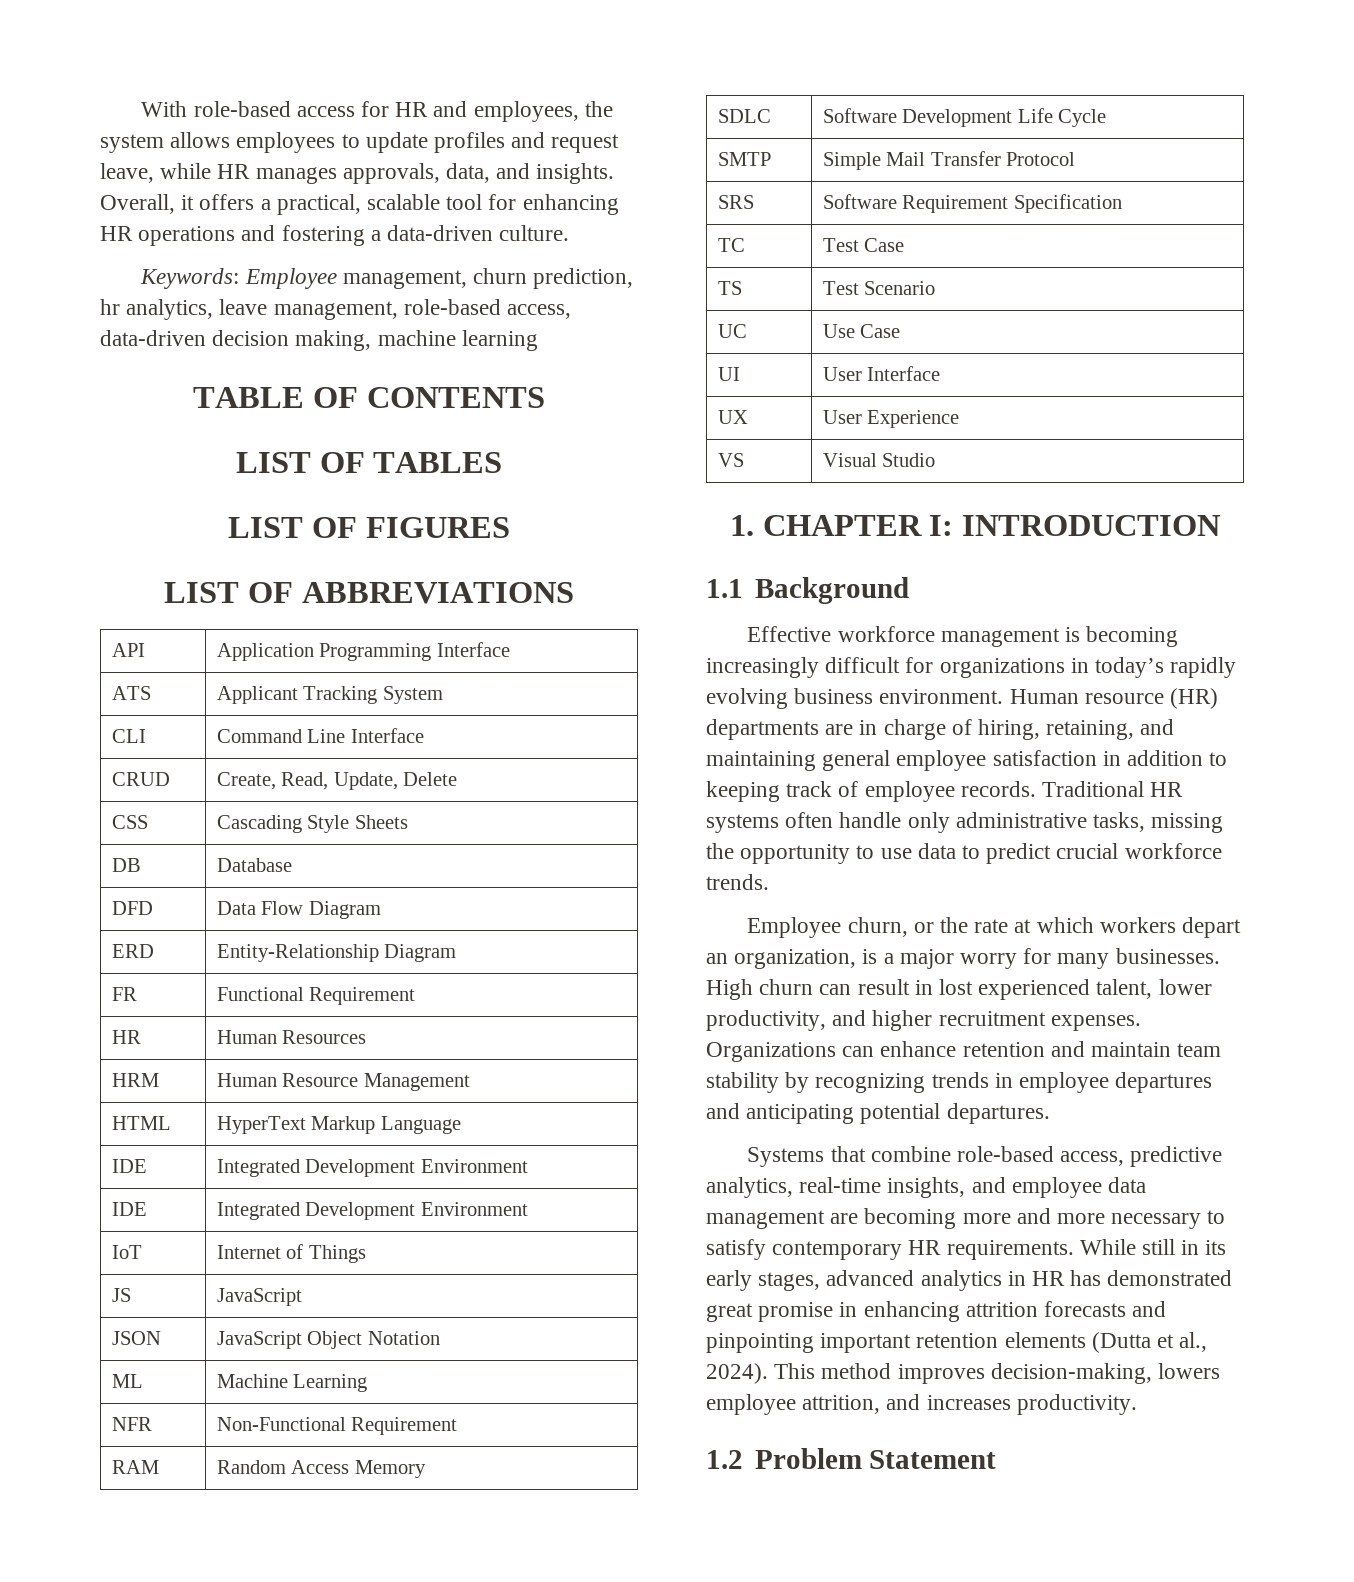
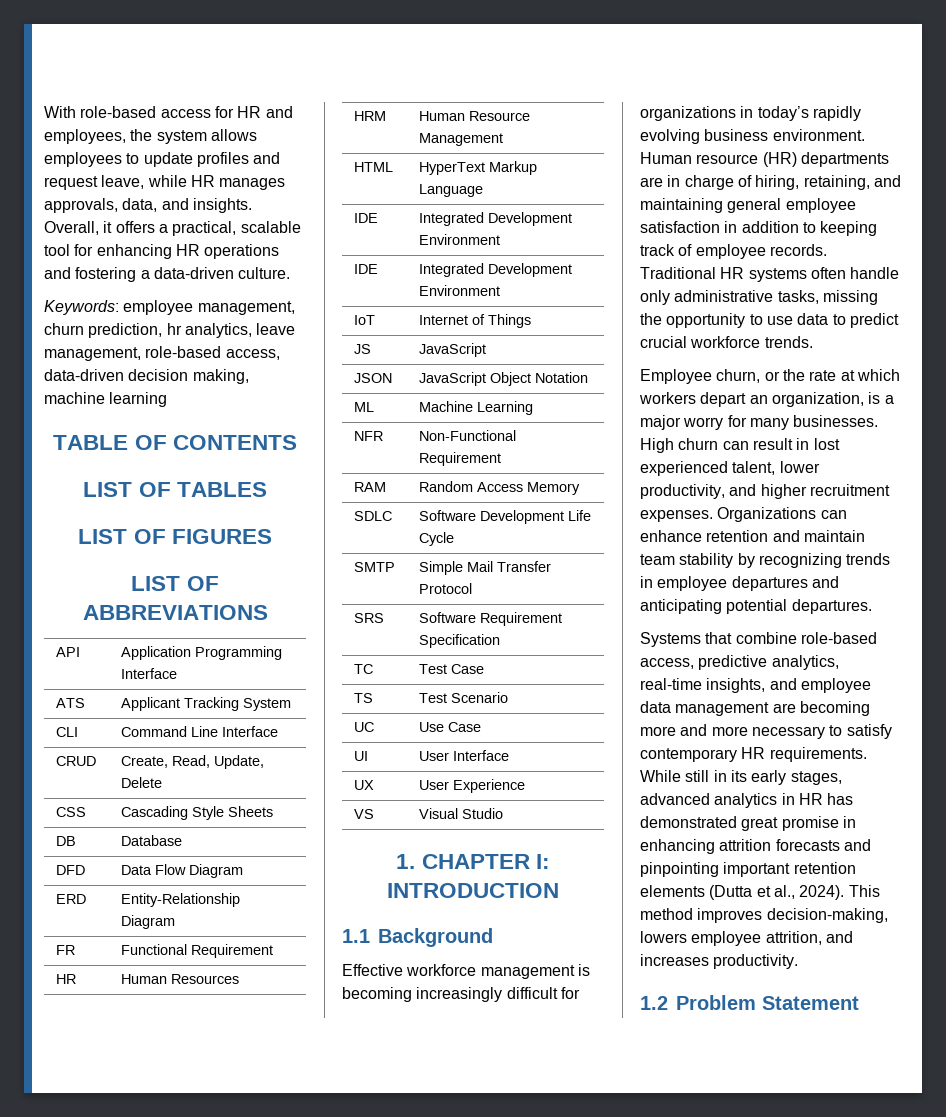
- Keywords: Employee management, churn prediction, hr analytics, leave management, role-based access, data-driven decision making, machine learning
+ Keywords: employee management, churn prediction, hr analytics, leave management, role-based access, data-driven decision making, machine learning

